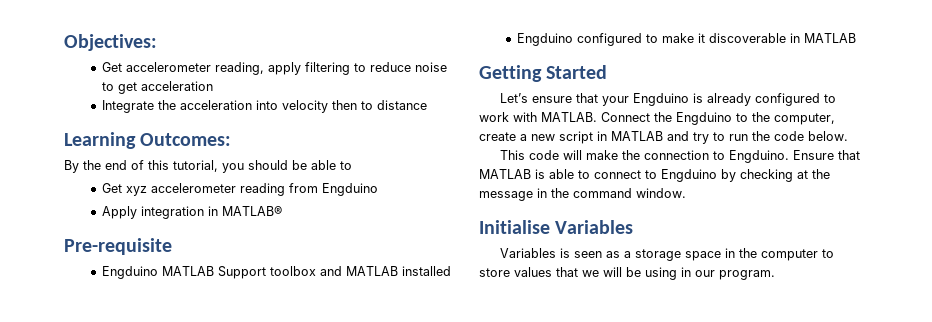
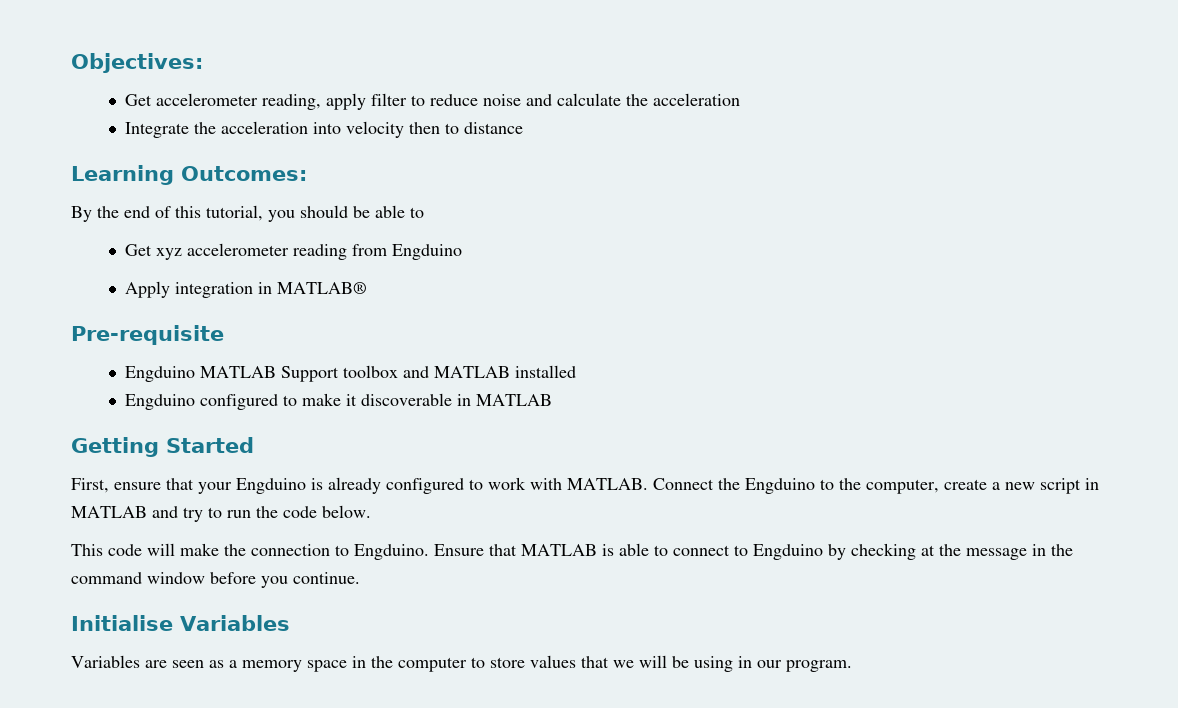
- Get accelerometer reading, apply filtering to reduce noise to get acceleration
+ Get accelerometer reading, apply filter to reduce noise and calculate the acceleration
- Let’s ensure that your Engduino is already configured to work with MATLAB.
+ First, ensure that your Engduino is already configured to work with MATLAB.
- Ensure that MATLAB is able to connect to Engduino by checking at the message in the command window.
+ Ensure that MATLAB is able to connect to Engduino by checking at the message in the command window before you continue.
- Variables is seen as a storage space in the computer to store values that we will be using in our program.
+ Variables are seen as a memory space in the computer to store values that we will be using in our program.

